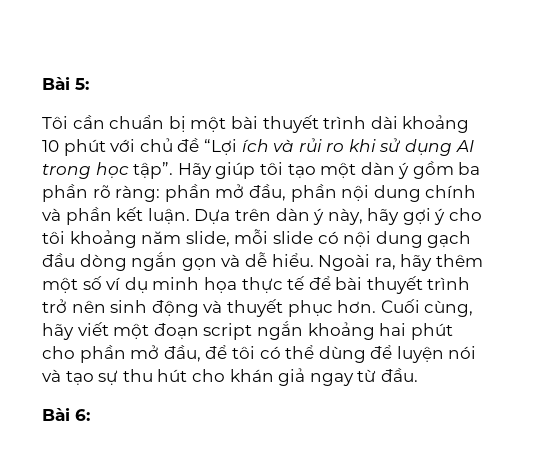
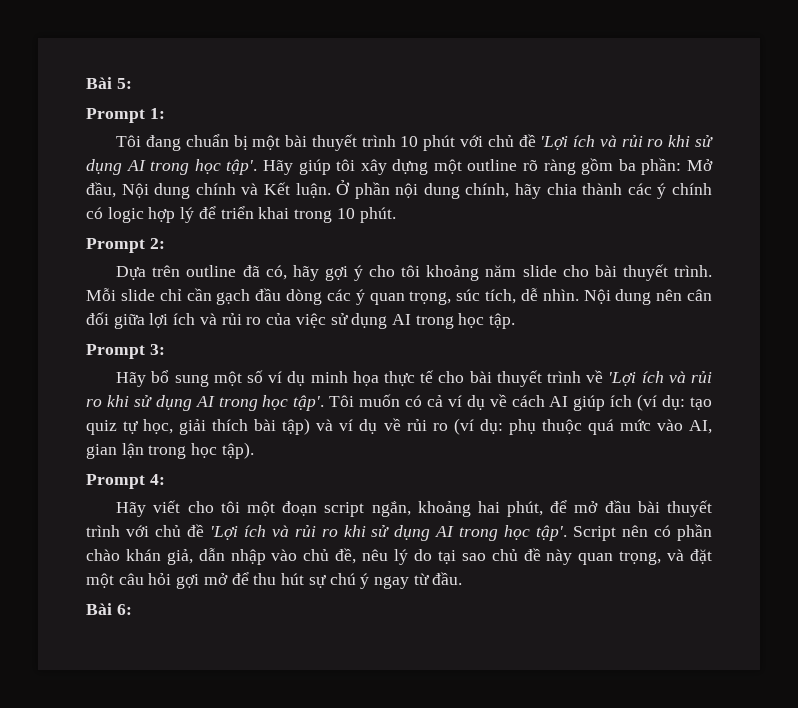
- Tôi cần chuẩn bị một bài thuyết trình dài khoảng 10 phút với chủ đề “Lợi ích và rủi ro khi sử dụng AI trong học tập”.
+ Prompt 1:
+ Tôi đang chuẩn bị một bài thuyết trình 10 phút với chủ đề 'Lợi ích và rủi ro khi sử dụng AI trong học tập'.
- Hãy giúp tôi tạo một dàn ý gồm ba phần rõ ràng: phần mở đầu, phần nội dung chính và phần kết luận. Dựa trên dàn ý này, hãy gợi ý cho tôi khoảng năm slide, mỗi slide có nội dung gạch đầu dòng ngắn gọn và dễ hiểu. Ngoài ra, hãy thêm một số ví dụ minh họa thực tế để bài thuyết trình trở nên sinh động và thuyết phục hơn. Cuối cùng, hãy viết một đoạn script ngắn khoảng hai phút cho phần mở đầu, để tôi có thể dùng để luyện nói và tạo sự thu hút cho khán giả ngay từ đầu.
+ Hãy giúp tôi xây dựng một outline rõ ràng gồm ba phần: Mở đầu, Nội dung chính và Kết luận. Ở phần nội dung chính, hãy chia thành các ý chính có logic hợp lý để triển khai trong 10 phút.
+ Prompt 2:
+ Dựa trên outline đã có, hãy gợi ý cho tôi khoảng năm slide cho bài thuyết trình. Mỗi slide chỉ cần gạch đầu dòng các ý quan trọng, súc tích, dễ nhìn. Nội dung nên cân đối giữa lợi ích và rủi ro của việc sử dụng AI trong học tập.
+ Prompt 3:
+ Hãy bổ sung một số ví dụ minh họa thực tế cho bài thuyết trình về 'Lợi ích và rủi ro khi sử dụng AI trong học tập'. Tôi muốn có cả ví dụ về cách AI giúp ích (ví dụ: tạo quiz tự học, giải thích bài tập) và ví dụ về rủi ro (ví dụ: phụ thuộc quá mức vào AI, gian lận trong học tập).
+ Prompt 4:
+ Hãy viết cho tôi một đoạn script ngắn, khoảng hai phút, để mở đầu bài thuyết trình với chủ đề 'Lợi ích và rủi ro khi sử dụng AI trong học tập'. Script nên có phần chào khán giả, dẫn nhập vào chủ đề, nêu lý do tại sao chủ đề này quan trọng, và đặt một câu hỏi gợi mở để thu hút sự chú ý ngay từ đầu.

